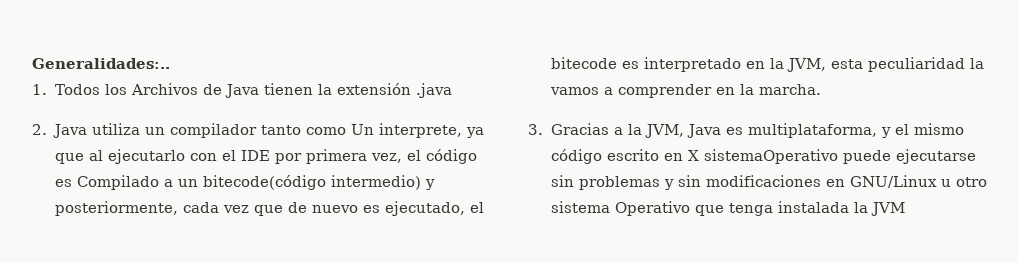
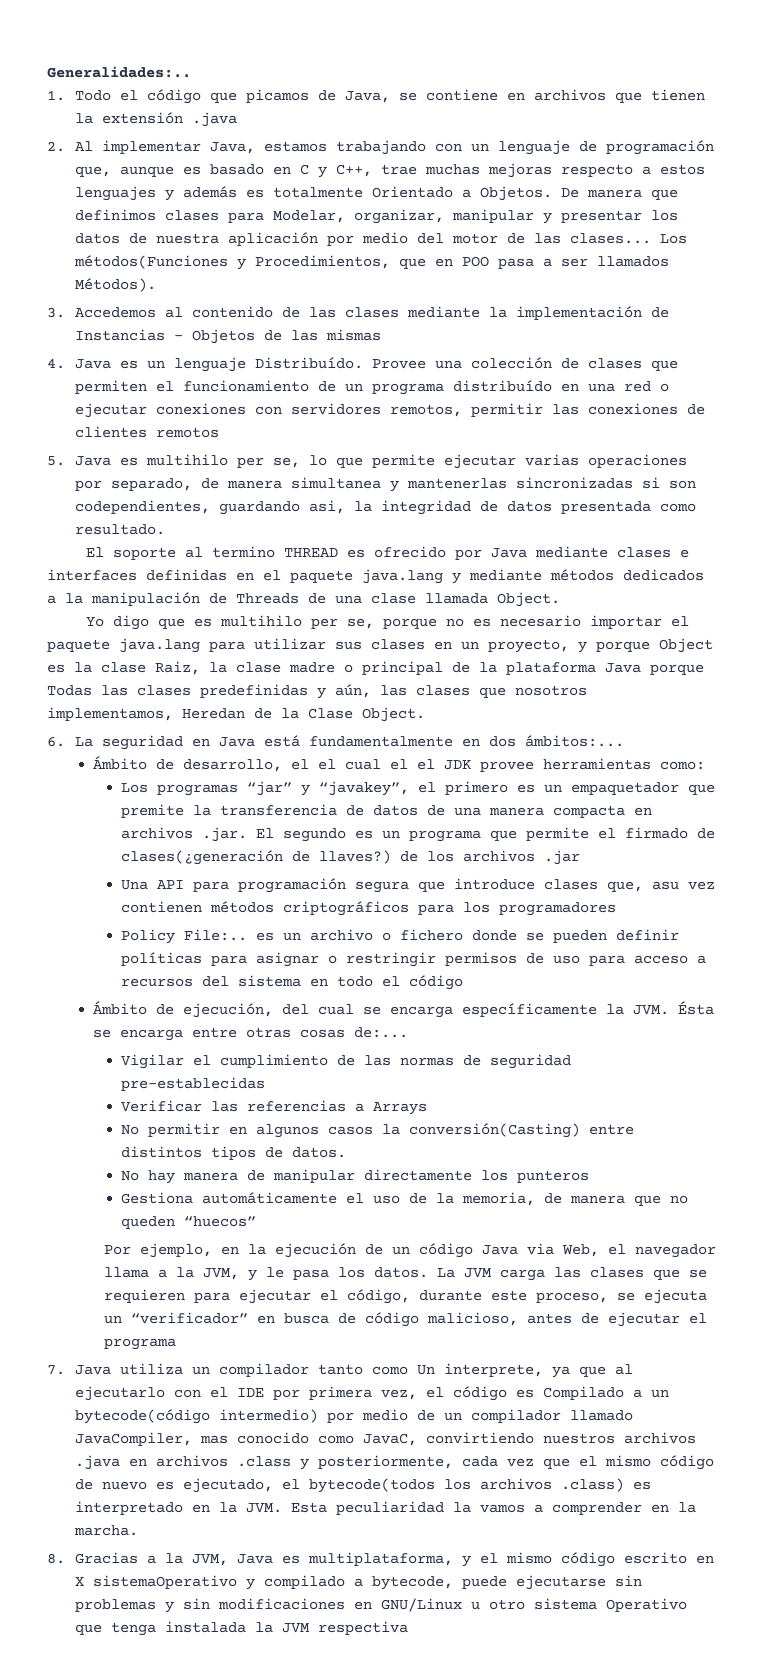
- 1. Todos los Archivos de Java tienen la extensión .java
- 2. Java utiliza un compilador tanto como Un interprete, ya que al ejecutarlo con el IDE por primera vez, el código es Compilado a un bitecode(código intermedio) y posteriormente, cada vez que de nuevo es ejecutado, el bitecode es interpretado en la JVM, esta peculiaridad la vamos a comprender en la marcha.
+ 1. Todo el código que picamos de Java, se contiene en archivos que tienen la extensión .java
+ 2. Al implementar Java, estamos trabajando con un lenguaje de programación que, aunque es basado en C y C++, trae muchas mejoras respecto a estos lenguajes y además es totalmente Orientado a Objetos. De manera que definimos clases para Modelar, organizar, manipular y presentar los datos de nuestra aplicación por medio del motor de las clases... Los métodos(Funciones y Procedimientos, que en POO pasa a ser llamados Métodos).
+ 3. Accedemos al contenido de las clases mediante la implementación de Instancias - Objetos de las mismas
+ 4. Java es un lenguaje Distribuído. Provee una colección de clases que permiten el funcionamiento de un programa distribuído en una red o ejecutar conexiones con servidores remotos, permitir las conexiones de clientes remotos
+ 5. Java es multihilo per se, lo que permite ejecutar varias operaciones por separado, de manera simultanea y mantenerlas sincronizadas si son codependientes, guardando asi, la integridad de datos presentada como resultado.
+ El soporte al termino THREAD es ofrecido por Java mediante clases e interfaces definidas en el paquete java.lang y mediante métodos dedicados a la manipulación de Threads de una clase llamada Object.
+ Yo digo que es multihilo per se, porque no es necesario importar el paquete java.lang para utilizar sus clases en un proyecto, y porque Object es la clase Raiz, la clase madre o principal de la plataforma Java porque Todas las clases predefinidas y aún, las clases que nosotros implementamos, Heredan de la Clase Object.
+ 6. La seguridad en Java está fundamentalmente en dos ámbitos:...
+ Ámbito de desarrollo, el el cual el el JDK provee herramientas como:
+ Los programas “jar” y “javakey”, el primero es un empaquetador que premite la transferencia de datos de una manera compacta en archivos .jar. El segundo es un programa que permite el firmado de clases(¿generación de llaves?) de los archivos .jar
+ Una API para programación segura que introduce clases que, asu vez contienen métodos criptográficos para los programadores
+ Policy File:.. es un archivo o fichero donde se pueden definir políticas para asignar o restringir permisos de uso para acceso a recursos del sistema en todo el código
+ Ámbito de ejecución, del cual se encarga específicamente la JVM. Ésta se encarga entre otras cosas de:...
+ Vigilar el cumplimiento de las normas de seguridad pre-establecidas
+ Verificar las referencias a Arrays
+ No permitir en algunos casos la conversión(Casting) entre distintos tipos de datos.
+ No hay manera de manipular directamente los punteros
+ Gestiona automáticamente el uso de la memoria, de manera que no queden “huecos”
+ Por ejemplo, en la ejecución de un código Java via Web, el navegador llama a la JVM, y le pasa los datos. La JVM carga las clases que se requieren para ejecutar el código, durante este proceso, se ejecuta un “verificador” en busca de código malicioso, antes de ejecutar el programa
+ 7. Java utiliza un compilador tanto como Un interprete, ya que al ejecutarlo con el IDE por primera vez, el código es Compilado a un bytecode(código intermedio) por medio de un compilador llamado JavaCompiler, mas conocido como JavaC, convirtiendo nuestros archivos .java en archivos .class y posteriormente, cada vez que el mismo código de nuevo es ejecutado, el bytecode(todos los archivos .class) es interpretado en la JVM. Esta peculiaridad la vamos a comprender en la marcha.
- 3. Gracias a la JVM, Java es multiplataforma, y el mismo código escrito en X sistemaOperativo puede ejecutarse sin problemas y sin modificaciones en GNU/Linux u otro sistema Operativo que tenga instalada la JVM
+ 8. Gracias a la JVM, Java es multiplataforma, y el mismo código escrito en X sistemaOperativo y compilado a bytecode, puede ejecutarse sin problemas y sin modificaciones en GNU/Linux u otro sistema Operativo que tenga instalada la JVM respectiva

